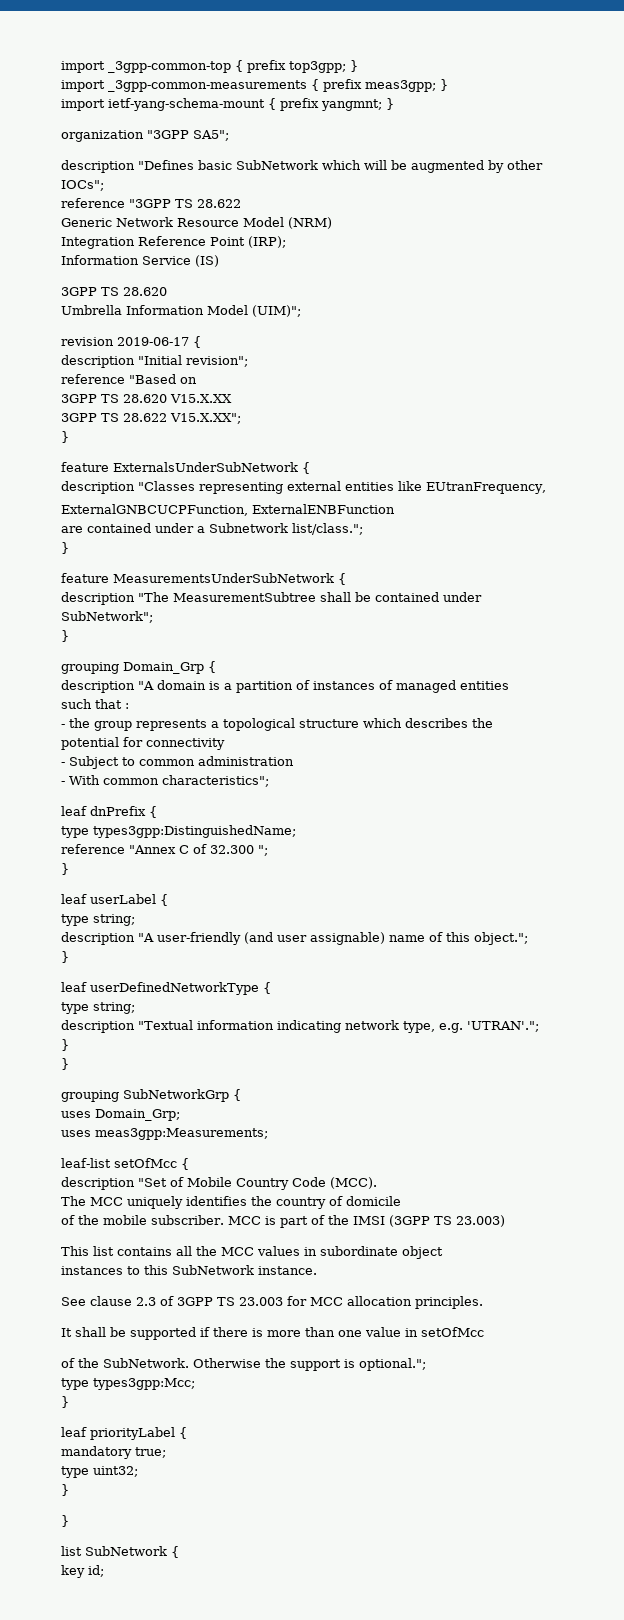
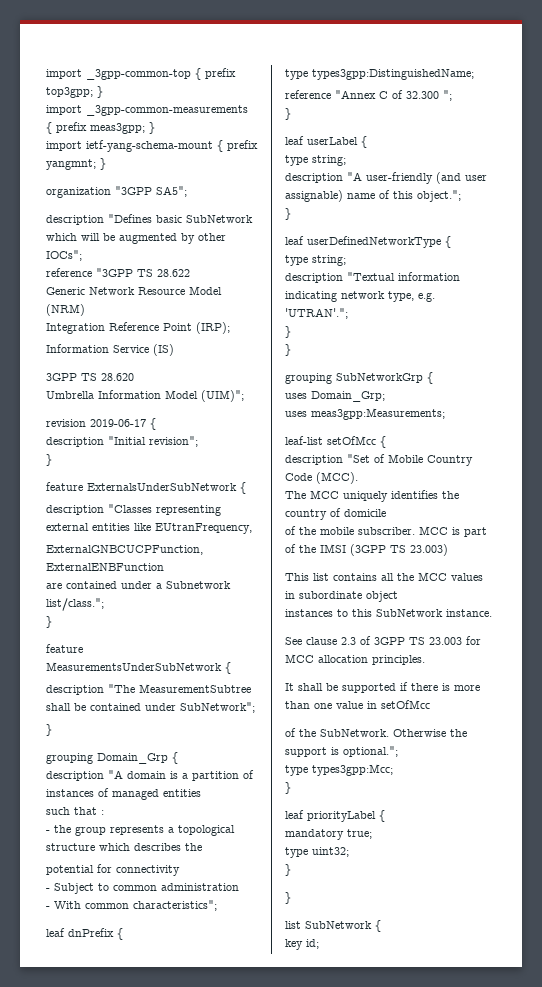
- reference "Based on
- 3GPP TS 28.620 V15.X.XX
- 3GPP TS 28.622 V15.X.XX";

